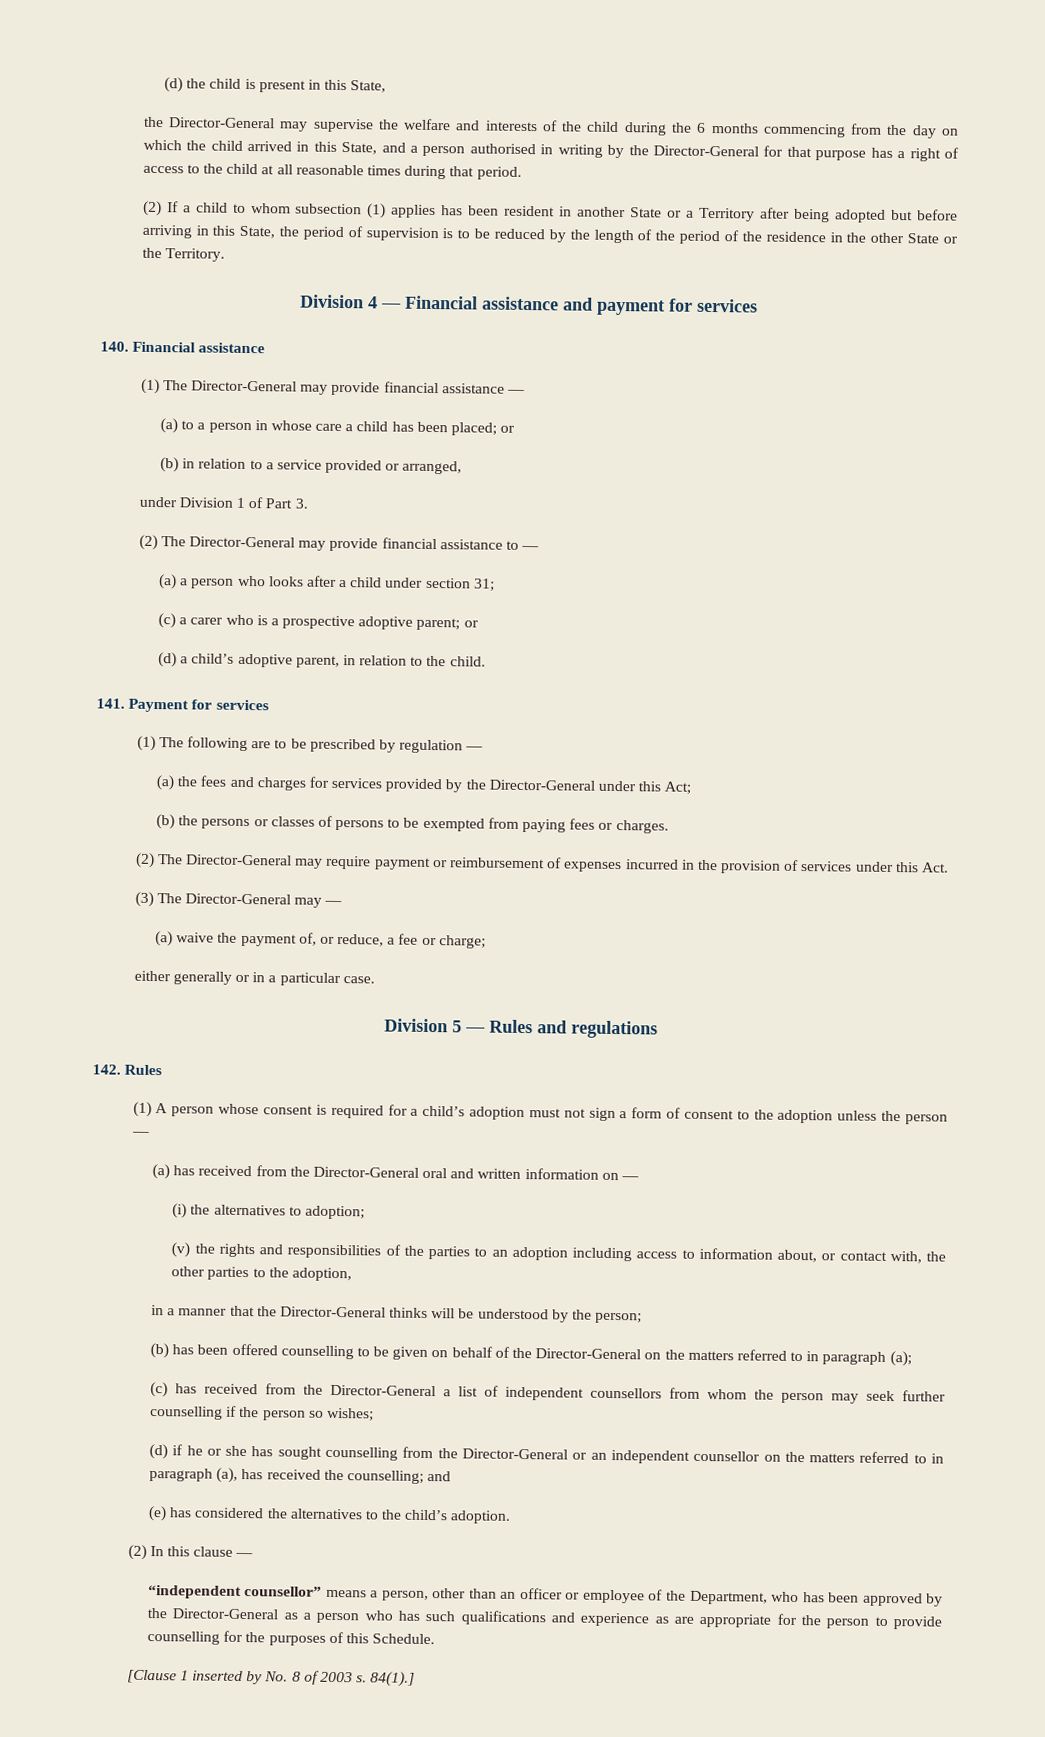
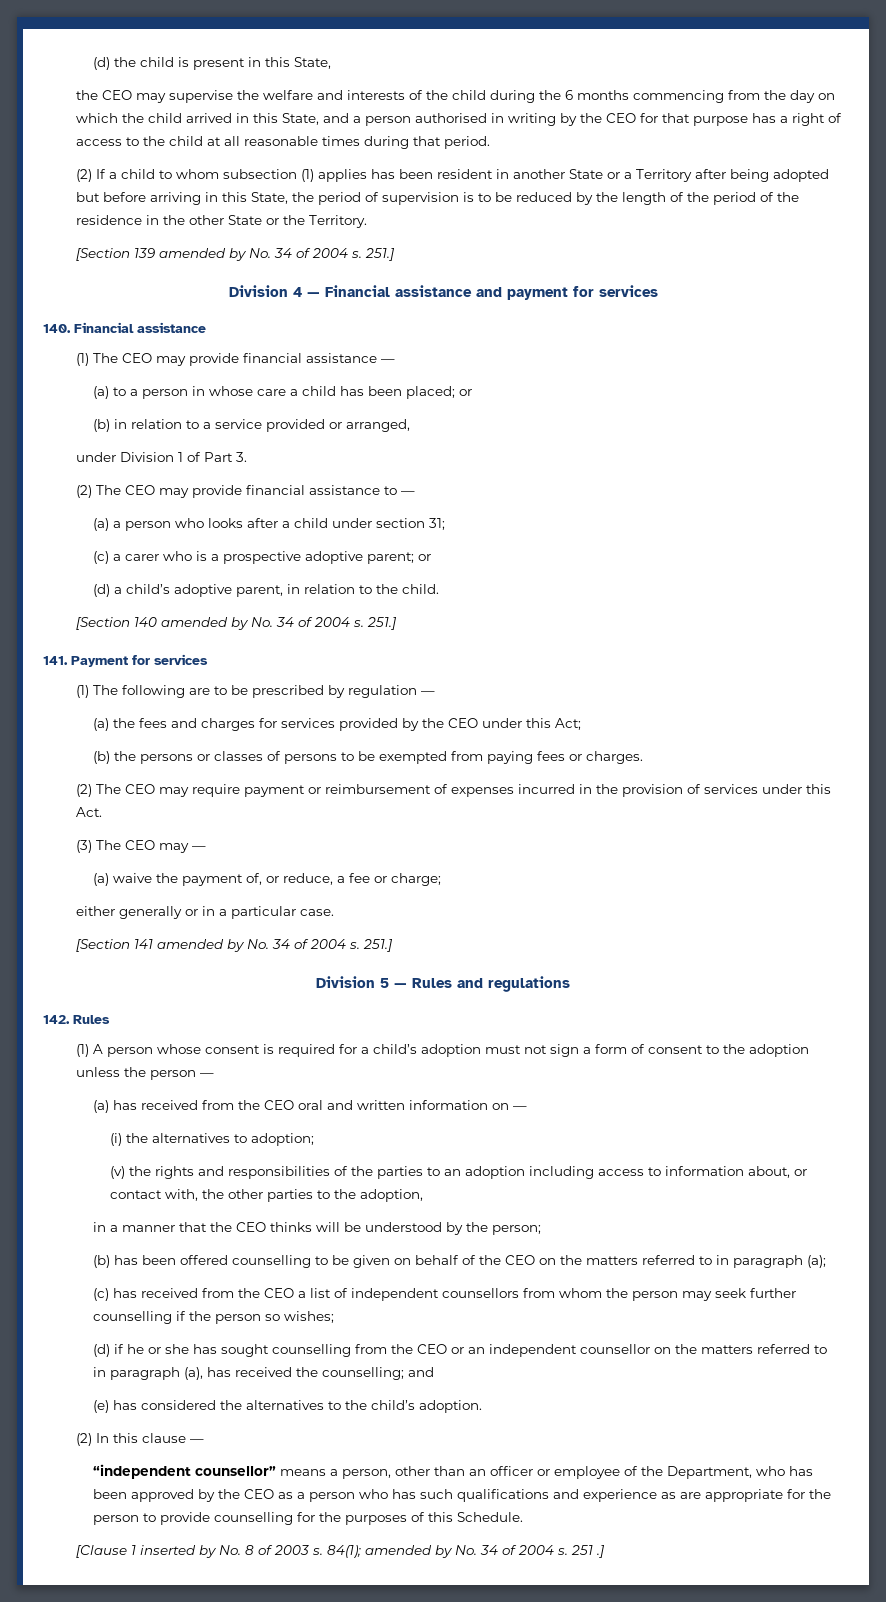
- the Director-General may supervise the welfare and interests of the child during the 6 months commencing from the day on which the child arrived in this State, and a person authorised in writing by the Director-General for that purpose has a right of access to the child at all reasonable times during that period.
+ the CEO may supervise the welfare and interests of the child during the 6 months commencing from the day on which the child arrived in this State, and a person authorised in writing by the CEO for that purpose has a right of access to the child at all reasonable times during that period.
+ [Section 139 amended by No. 34 of 2004 s. 251.]
- (1) The Director-General may provide financial assistance —
+ (1) The CEO may provide financial assistance —
- (2) The Director-General may provide financial assistance to —
+ (2) The CEO may provide financial assistance to —
+ [Section 140 amended by No. 34 of 2004 s. 251.]
- (a) the fees and charges for services provided by the Director-General under this Act;
+ (a) the fees and charges for services provided by the CEO under this Act;
- (2) The Director-General may require payment or reimbursement of expenses incurred in the provision of services under this Act.
+ (2) The CEO may require payment or reimbursement of expenses incurred in the provision of services under this Act.
- (3) The Director-General may —
+ (3) The CEO may —
+ [Section 141 amended by No. 34 of 2004 s. 251.]
- (a) has received from the Director-General oral and written information on —
+ (a) has received from the CEO oral and written information on —
- in a manner that the Director-General thinks will be understood by the person;
+ in a manner that the CEO thinks will be understood by the person;
- (b) has been offered counselling to be given on behalf of the Director-General on the matters referred to in paragraph (a);
+ (b) has been offered counselling to be given on behalf of the CEO on the matters referred to in paragraph (a);
- (c) has received from the Director-General a list of independent counsellors from whom the person may seek further counselling if the person so wishes;
+ (c) has received from the CEO a list of independent counsellors from whom the person may seek further counselling if the person so wishes;
- (d) if he or she has sought counselling from the Director-General or an independent counsellor on the matters referred to in paragraph (a), has received the counselling; and
+ (d) if he or she has sought counselling from the CEO or an independent counsellor on the matters referred to in paragraph (a), has received the counselling; and
- “independent counsellor” means a person, other than an officer or employee of the Department, who has been approved by the Director-General as a person who has such qualifications and experience as are appropriate for the person to provide counselling for the purposes of this Schedule.
+ “independent counsellor” means a person, other than an officer or employee of the Department, who has been approved by the CEO as a person who has such qualifications and experience as are appropriate for the person to provide counselling for the purposes of this Schedule.
- 84(1).]
+ 84(1); amended by No. 34 of 2004 s. 251 .]

